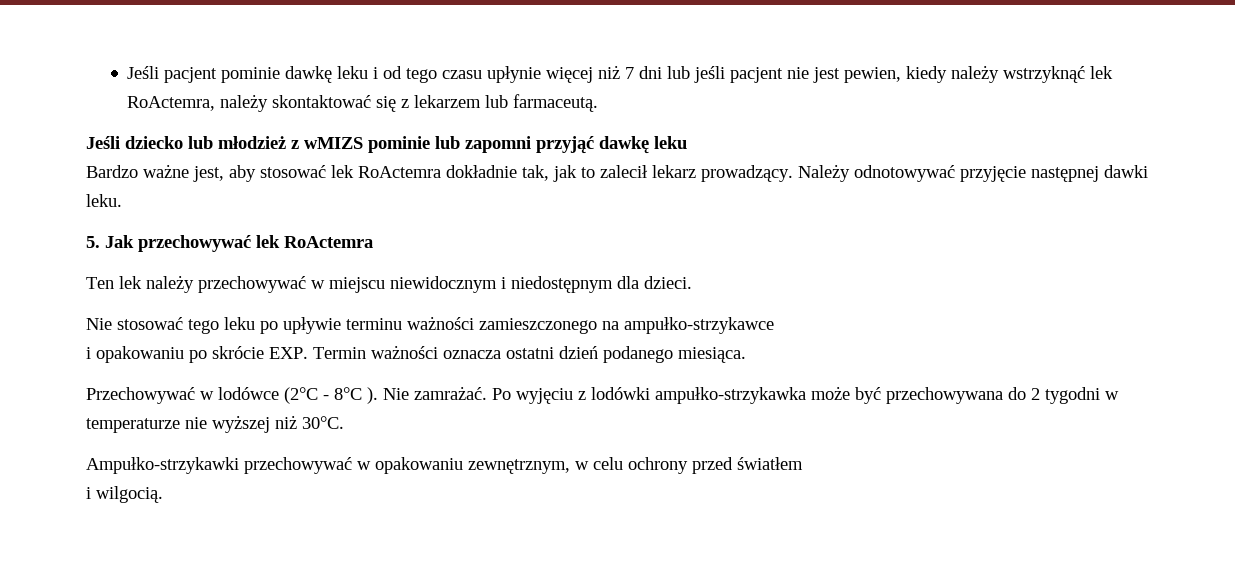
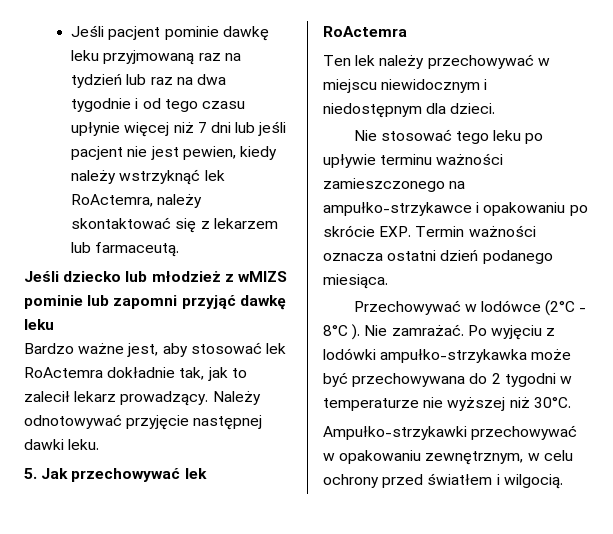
- Jeśli pacjent pominie dawkę leku i od tego czasu upłynie więcej niż 7 dni lub jeśli pacjent nie jest pewien, kiedy należy wstrzyknąć lek RoActemra, należy skontaktować się z lekarzem lub farmaceutą.
+ Jeśli pacjent pominie dawkę leku przyjmowaną raz na tydzień lub raz na dwa tygodnie i od tego czasu upłynie więcej niż 7 dni lub jeśli pacjent nie jest pewien, kiedy należy wstrzyknąć lek RoActemra, należy skontaktować się z lekarzem lub farmaceutą.
- Nie stosować tego leku po upływie terminu ważności zamieszczonego na ampułko-strzykawce
- i opakowaniu po skrócie EXP. Termin ważności oznacza ostatni dzień podanego miesiąca.
+ Nie stosować tego leku po upływie terminu ważności zamieszczonego na ampułko-strzykawce i opakowaniu po skrócie EXP. Termin ważności oznacza ostatni dzień podanego miesiąca.
- Ampułko-strzykawki przechowywać w opakowaniu zewnętrznym, w celu ochrony przed światłem
- i wilgocią.
+ Ampułko-strzykawki przechowywać w opakowaniu zewnętrznym, w celu ochrony przed światłem i wilgocią.

